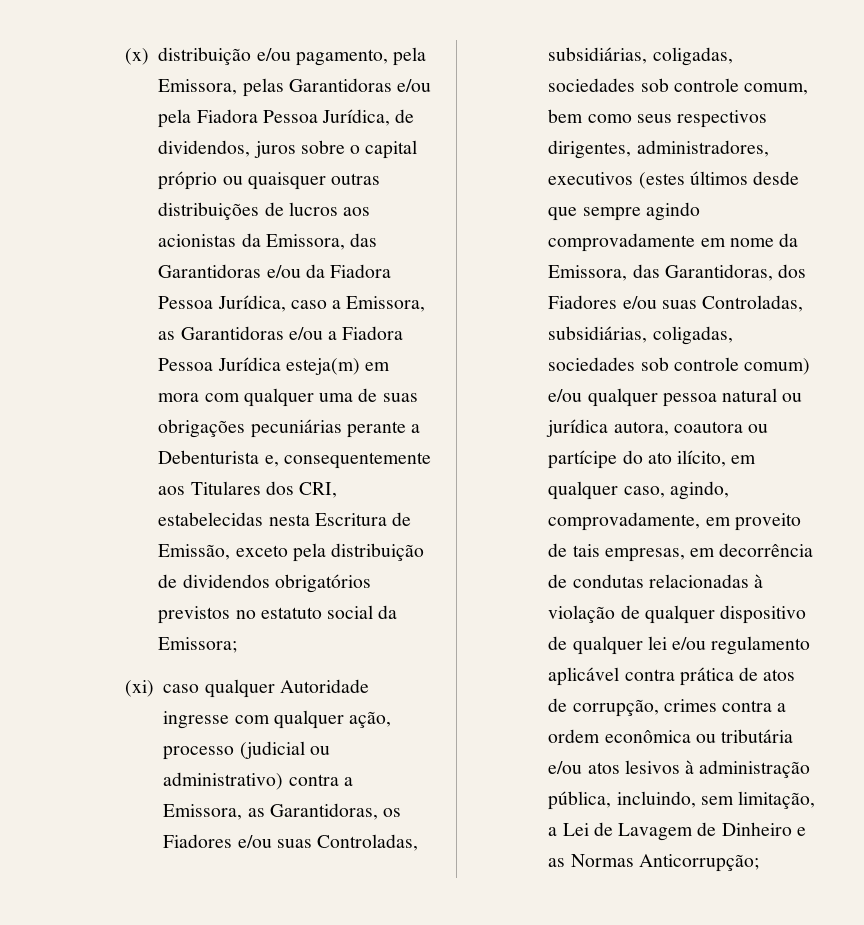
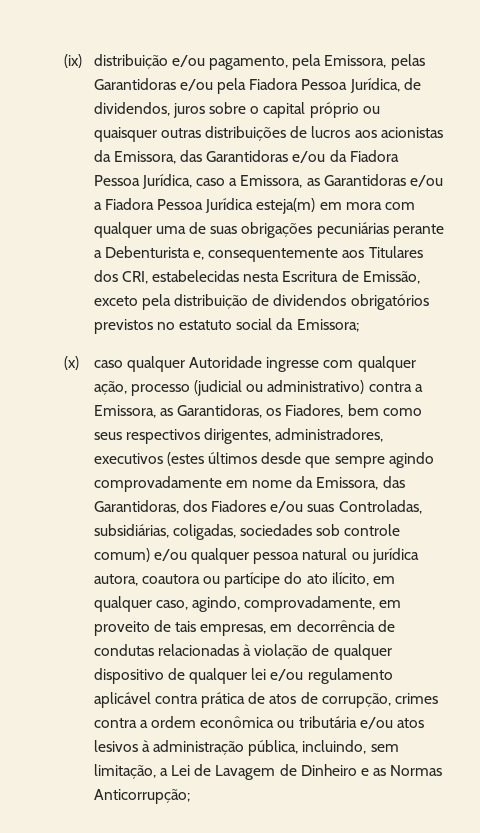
- (x) distribuição e/ou pagamento, pela Emissora, pelas Garantidoras e/ou pela Fiadora Pessoa Jurídica, de dividendos, juros sobre o capital próprio ou quaisquer outras distribuições de lucros aos acionistas da Emissora, das Garantidoras e/ou da Fiadora Pessoa Jurídica, caso a Emissora, as Garantidoras e/ou a Fiadora Pessoa Jurídica esteja(m) em mora com qualquer uma de suas obrigações pecuniárias perante a Debenturista e, consequentemente aos Titulares dos CRI, estabelecidas nesta Escritura de Emissão, exceto pela distribuição de dividendos obrigatórios previstos no estatuto social da Emissora;
+ (ix) distribuição e/ou pagamento, pela Emissora, pelas Garantidoras e/ou pela Fiadora Pessoa Jurídica, de dividendos, juros sobre o capital próprio ou quaisquer outras distribuições de lucros aos acionistas da Emissora, das Garantidoras e/ou da Fiadora Pessoa Jurídica, caso a Emissora, as Garantidoras e/ou a Fiadora Pessoa Jurídica esteja(m) em mora com qualquer uma de suas obrigações pecuniárias perante a Debenturista e, consequentemente aos Titulares dos CRI, estabelecidas nesta Escritura de Emissão, exceto pela distribuição de dividendos obrigatórios previstos no estatuto social da Emissora;
- (xi) caso qualquer Autoridade ingresse com qualquer ação, processo (judicial ou administrativo) contra a Emissora, as Garantidoras, os Fiadores e/ou suas Controladas, subsidiárias, coligadas, sociedades sob controle comum, bem como seus respectivos dirigentes, administradores, executivos (estes últimos desde que sempre agindo comprovadamente em nome da Emissora, das Garantidoras, dos Fiadores e/ou suas Controladas, subsidiárias, coligadas, sociedades sob controle comum) e/ou qualquer pessoa natural ou jurídica autora, coautora ou partícipe do ato ilícito, em qualquer caso, agindo, comprovadamente, em proveito de tais empresas, em decorrência de condutas relacionadas à violação de qualquer dispositivo de qualquer lei e/ou regulamento aplicável contra prática de atos de corrupção, crimes contra a ordem econômica ou tributária e/ou atos lesivos à administração pública, incluindo, sem limitação, a Lei de Lavagem de Dinheiro e as Normas Anticorrupção;
+ (x) caso qualquer Autoridade ingresse com qualquer ação, processo (judicial ou administrativo) contra a Emissora, as Garantidoras, os Fiadores, bem como seus respectivos dirigentes, administradores, executivos (estes últimos desde que sempre agindo comprovadamente em nome da Emissora, das Garantidoras, dos Fiadores e/ou suas Controladas, subsidiárias, coligadas, sociedades sob controle comum) e/ou qualquer pessoa natural ou jurídica autora, coautora ou partícipe do ato ilícito, em qualquer caso, agindo, comprovadamente, em proveito de tais empresas, em decorrência de condutas relacionadas à violação de qualquer dispositivo de qualquer lei e/ou regulamento aplicável contra prática de atos de corrupção, crimes contra a ordem econômica ou tributária e/ou atos lesivos à administração pública, incluindo, sem limitação, a Lei de Lavagem de Dinheiro e as Normas Anticorrupção;

